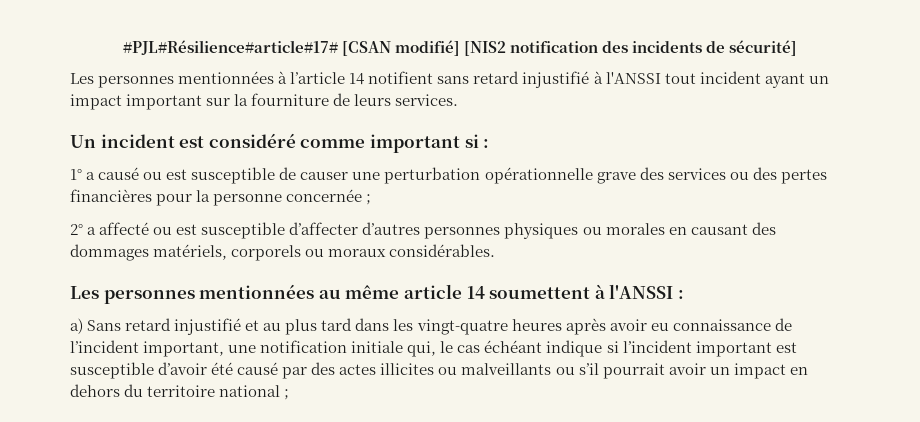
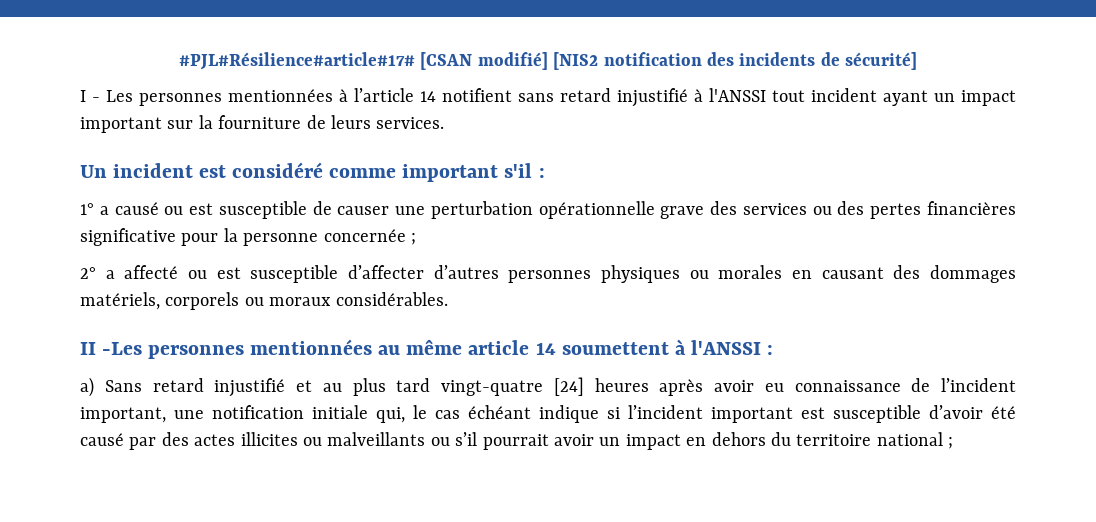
- Les personnes mentionnées à l’article 14 notifient sans retard injustifié à l'ANSSI tout incident ayant un impact important sur la fourniture de leurs services.
+ I - Les personnes mentionnées à l’article 14 notifient sans retard injustifié à l'ANSSI tout incident ayant un impact important sur la fourniture de leurs services.
- Un incident est considéré comme important si :
+ Un incident est considéré comme important s'il :
- 1° a causé ou est susceptible de causer une perturbation opérationnelle grave des services ou des pertes financières pour la personne concernée ;
+ 1° a causé ou est susceptible de causer une perturbation opérationnelle grave des services ou des pertes financières significative pour la personne concernée ;
- Les personnes mentionnées au même article 14 soumettent à l'ANSSI :
+ II -Les personnes mentionnées au même article 14 soumettent à l'ANSSI :
- a) Sans retard injustifié et au plus tard dans les vingt-quatre heures après avoir eu connaissance de l’incident important, une notification initiale qui, le cas échéant indique si l’incident important est susceptible d’avoir été causé par des actes illicites ou malveillants ou s’il pourrait avoir un impact en dehors du territoire national ;
+ a) Sans retard injustifié et au plus tard vingt-quatre [24] heures après avoir eu connaissance de l’incident important, une notification initiale qui, le cas échéant indique si l’incident important est susceptible d’avoir été causé par des actes illicites ou malveillants ou s’il pourrait avoir un impact en dehors du territoire national ;

